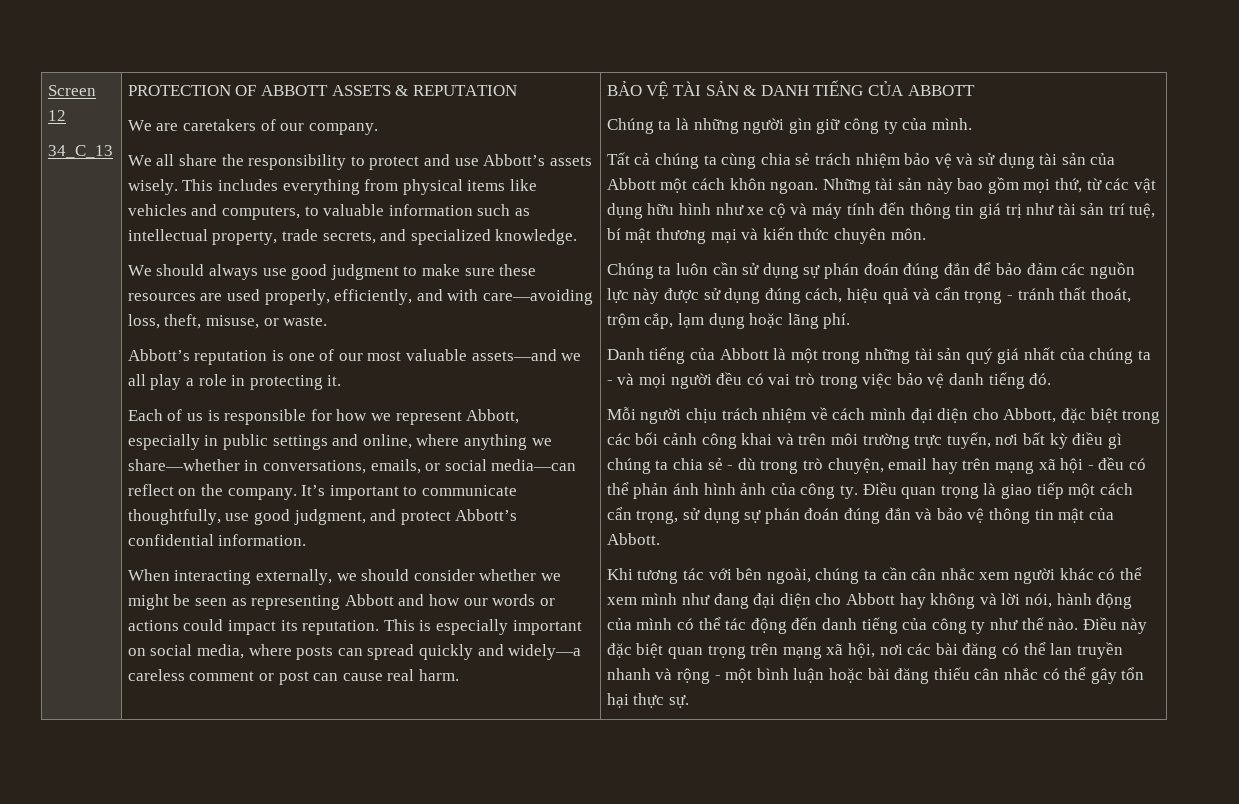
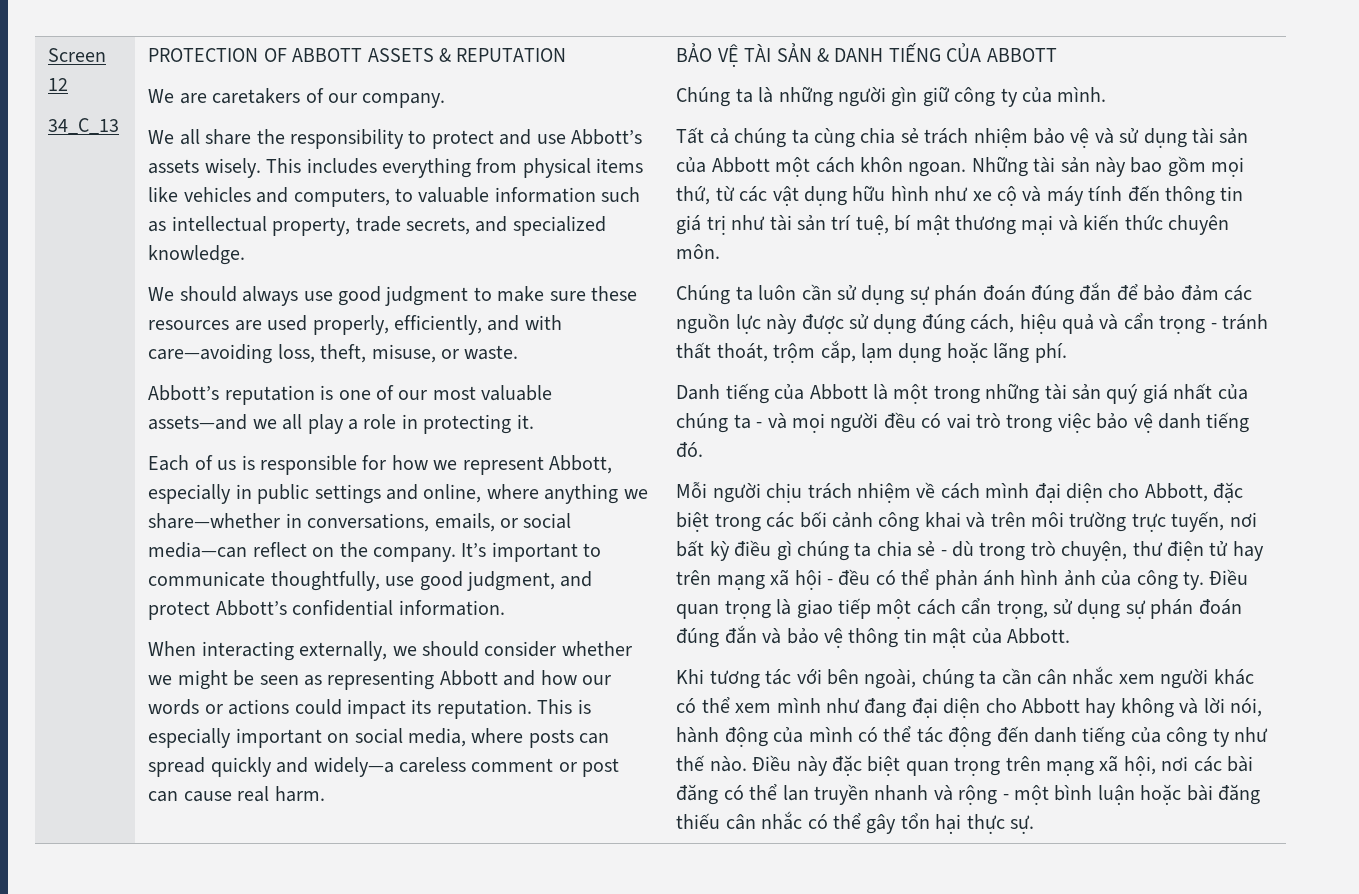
- Mỗi người chịu trách nhiệm về cách mình đại diện cho Abbott, đặc biệt trong các bối cảnh công khai và trên môi trường trực tuyến, nơi bất kỳ điều gì chúng ta chia sẻ - dù trong trò chuyện, email hay trên mạng xã hội - đều có thể phản ánh hình ảnh của công ty.
+ Mỗi người chịu trách nhiệm về cách mình đại diện cho Abbott, đặc biệt trong các bối cảnh công khai và trên môi trường trực tuyến, nơi bất kỳ điều gì chúng ta chia sẻ - dù trong trò chuyện, thư điện tử hay trên mạng xã hội - đều có thể phản ánh hình ảnh của công ty.

